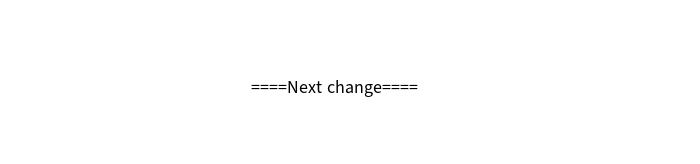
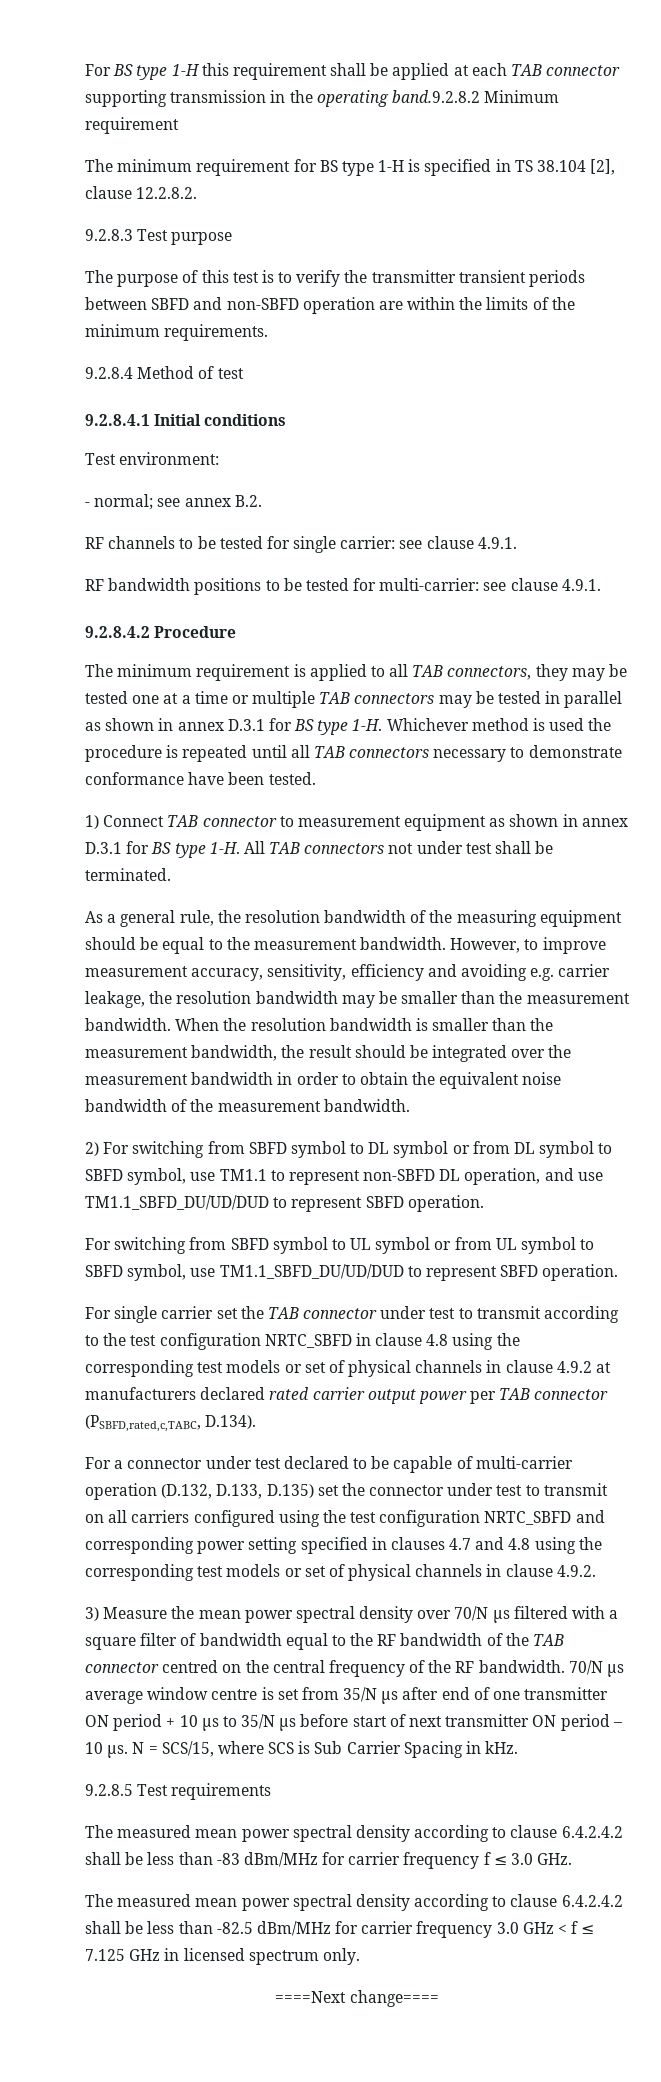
+ For BS type 1-H this requirement shall be applied at each TAB connector supporting transmission in the operating band.9.2.8.2 Minimum requirement
+ The minimum requirement for BS type 1-H is specified in TS 38.104 [2], clause 12.2.8.2.
+ 9.2.8.3 Test purpose
+ The purpose of this test is to verify the transmitter transient periods between SBFD and non-SBFD operation are within the limits of the minimum requirements.
+ 9.2.8.4 Method of test
+ 9.2.8.4.1 Initial conditions
+ Test environment:
+ - normal; see annex B.2.
+ RF channels to be tested for single carrier: see clause 4.9.1.
+ RF bandwidth positions to be tested for multi-carrier: see clause 4.9.1.
+ 9.2.8.4.2 Procedure
+ The minimum requirement is applied to all TAB connectors, they may be tested one at a time or multiple TAB connectors may be tested in parallel as shown in annex D.3.1 for BS type 1-H. Whichever method is used the procedure is repeated until all TAB connectors necessary to demonstrate conformance have been tested.
+ 1) Connect TAB connector to measurement equipment as shown in annex D.3.1 for BS type 1-H. All TAB connectors not under test shall be terminated.
+ As a general rule, the resolution bandwidth of the measuring equipment should be equal to the measurement bandwidth. However, to improve measurement accuracy, sensitivity, efficiency and avoiding e.g. carrier leakage, the resolution bandwidth may be smaller than the measurement bandwidth. When the resolution bandwidth is smaller than the measurement bandwidth, the result should be integrated over the measurement bandwidth in order to obtain the equivalent noise bandwidth of the measurement bandwidth.
+ 2) For switching from SBFD symbol to DL symbol or from DL symbol to SBFD symbol, use TM1.1 to represent non-SBFD DL operation, and use TM1.1_SBFD_DU/UD/DUD to represent SBFD operation.
+ For switching from SBFD symbol to UL symbol or from UL symbol to SBFD symbol, use TM1.1_SBFD_DU/UD/DUD to represent SBFD operation.
+ For single carrier set the TAB connector under test to transmit according to the test configuration NRTC_SBFD in clause 4.8 using the corresponding test models or set of physical channels in clause 4.9.2 at manufacturers declared rated carrier output power per TAB connector (PSBFD,rated,c,TABC, D.134).
+ For a connector under test declared to be capable of multi-carrier operation (D.132, D.133, D.135) set the connector under test to transmit on all carriers configured using the test configuration NRTC_SBFD and corresponding power setting specified in clauses 4.7 and 4.8 using the corresponding test models or set of physical channels in clause 4.9.2.
+ 3) Measure the mean power spectral density over 70/N μs filtered with a square filter of bandwidth equal to the RF bandwidth of the TAB connector centred on the central frequency of the RF bandwidth. 70/N μs average window centre is set from 35/N μs after end of one transmitter ON period + 10 μs to 35/N μs before start of next transmitter ON period – 10 μs. N = SCS/15, where SCS is Sub Carrier Spacing in kHz.
+ 9.2.8.5 Test requirements
+ The measured mean power spectral density according to clause 6.4.2.4.2 shall be less than -83 dBm/MHz for carrier frequency f ≤ 3.0 GHz.
+ The measured mean power spectral density according to clause 6.4.2.4.2 shall be less than -82.5 dBm/MHz for carrier frequency 3.0 GHz < f ≤ 7.125 GHz in licensed spectrum only.

